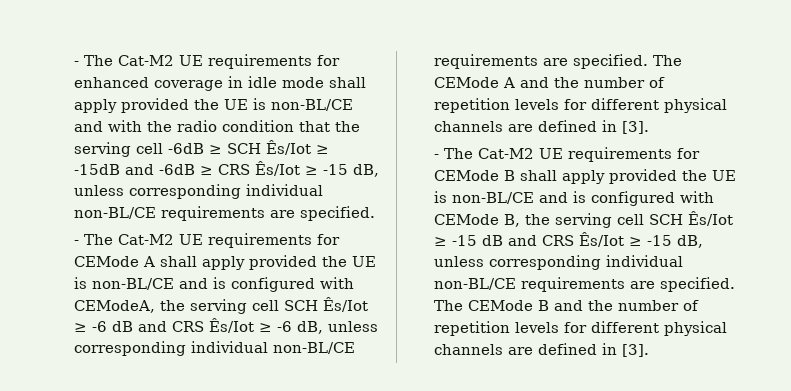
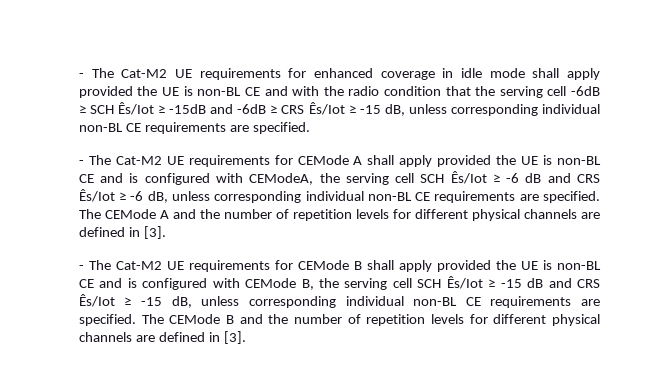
- - The Cat-M2 UE requirements for enhanced coverage in idle mode shall apply provided the UE is non-BL/CE and with the radio condition that the serving cell -6dB ≥ SCH Ês/Iot ≥ -15dB and -6dB ≥ CRS Ês/Iot ≥ -15 dB, unless corresponding individual non-BL/CE requirements are specified.
+ - The Cat-M2 UE requirements for enhanced coverage in idle mode shall apply provided the UE is non-BL CE and with the radio condition that the serving cell -6dB ≥ SCH Ês/Iot ≥ -15dB and -6dB ≥ CRS Ês/Iot ≥ -15 dB, unless corresponding individual non-BL CE requirements are specified.
- - The Cat-M2 UE requirements for CEMode A shall apply provided the UE is non-BL/CE and is configured with CEModeA, the serving cell SCH Ês/Iot ≥ -6 dB and CRS Ês/Iot ≥ -6 dB, unless corresponding individual non-BL/CE requirements are specified.
+ - The Cat-M2 UE requirements for CEMode A shall apply provided the UE is non-BL CE and is configured with CEModeA, the serving cell SCH Ês/Iot ≥ -6 dB and CRS Ês/Iot ≥ -6 dB, unless corresponding individual non-BL CE requirements are specified.
- - The Cat-M2 UE requirements for CEMode B shall apply provided the UE is non-BL/CE and is configured with CEMode B, the serving cell SCH Ês/Iot ≥ -15 dB and CRS Ês/Iot ≥ -15 dB, unless corresponding individual non-BL/CE requirements are specified.
+ - The Cat-M2 UE requirements for CEMode B shall apply provided the UE is non-BL CE and is configured with CEMode B, the serving cell SCH Ês/Iot ≥ -15 dB and CRS Ês/Iot ≥ -15 dB, unless corresponding individual non-BL CE requirements are specified.

